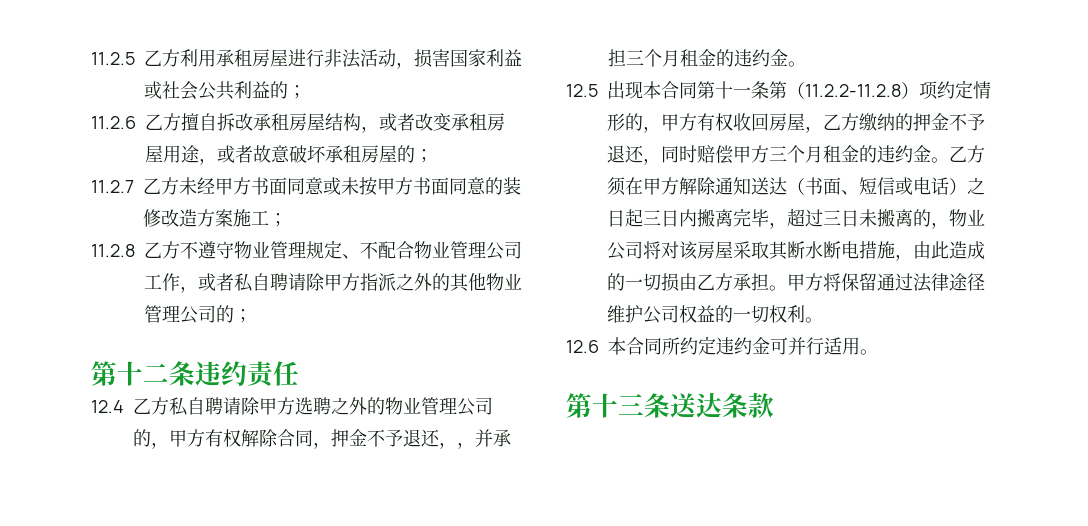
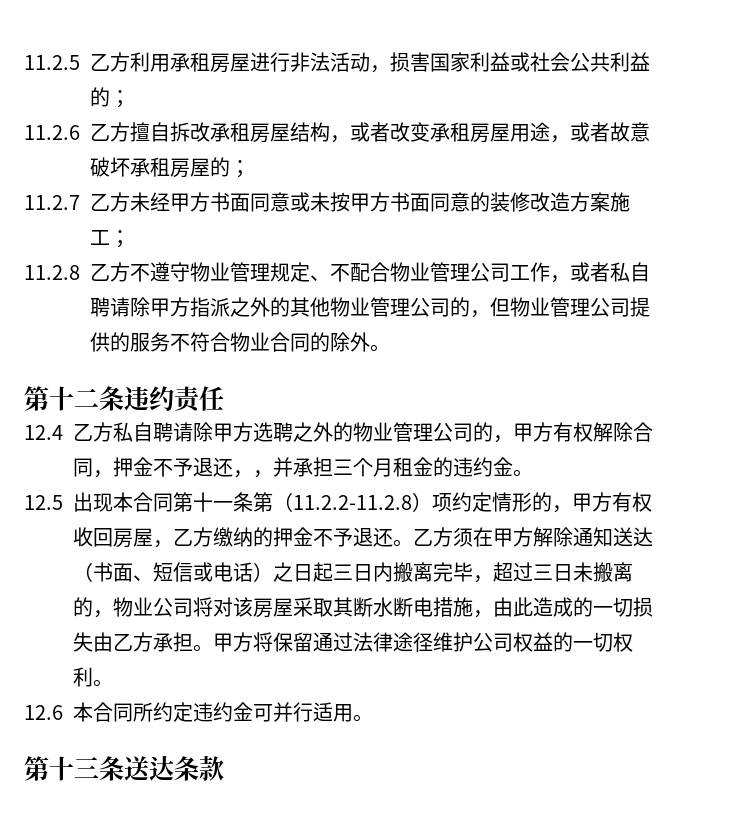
- 11.2.8乙方不遵守物业管理规定、不配合物业管理公司工作，或者私自聘请除甲方指派之外的其他物业管理公司的；
+ 11.2.8乙方不遵守物业管理规定、不配合物业管理公司工作，或者私自聘请除甲方指派之外的其他物业管理公司的，但物业管理公司提供的服务不符合物业合同的除外。
- 12.5出现本合同第十一条第（11.2.2-11.2.8）项约定情形的，甲方有权收回房屋，乙方缴纳的押金不予退还，同时赔偿甲方三个月租金的违约金。
+ 12.5出现本合同第十一条第（11.2.2-11.2.8）项约定情形的，甲方有权收回房屋，乙方缴纳的押金不予退还。
- 乙方须在甲方解除通知送达（书面、短信或电话）之日起三日内搬离完毕，超过三日未搬离的，物业公司将对该房屋采取其断水断电措施，由此造成的一切损由乙方承担。
+ 乙方须在甲方解除通知送达（书面、短信或电话）之日起三日内搬离完毕，超过三日未搬离的，物业公司将对该房屋采取其断水断电措施，由此造成的一切损失由乙方承担。

